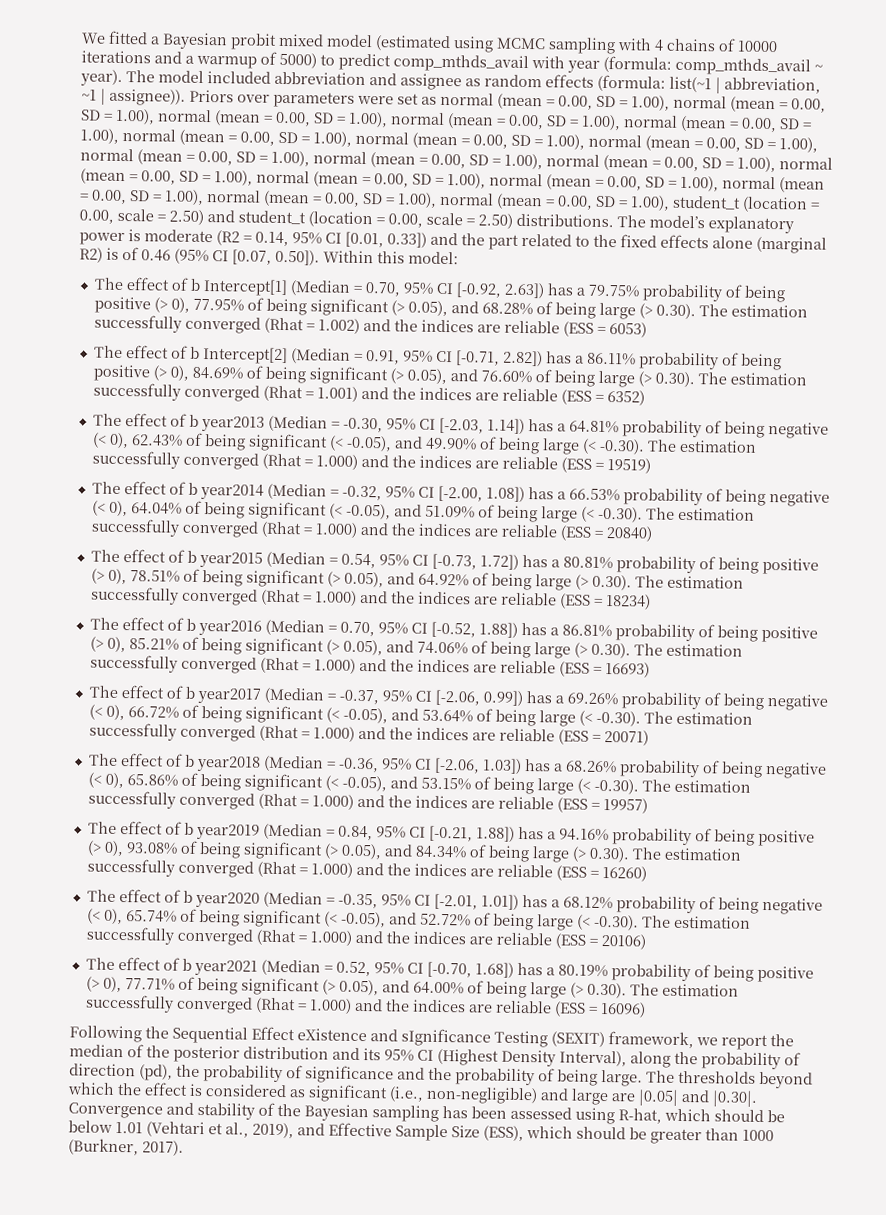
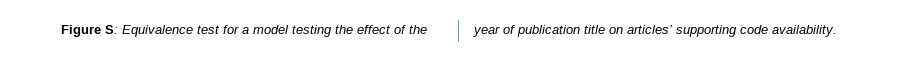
- We fitted a Bayesian probit mixed model (estimated using MCMC sampling with 4 chains of 10000 iterations and a warmup of 5000) to predict comp_mthds_avail with year (formula: comp_mthds_avail ~ year). The model included abbreviation and assignee as random effects (formula: list(~1 | abbreviation, ~1 | assignee)). Priors over parameters were set as normal (mean = 0.00, SD = 1.00), normal (mean = 0.00, SD = 1.00), normal (mean = 0.00, SD = 1.00), normal (mean = 0.00, SD = 1.00), normal (mean = 0.00, SD = 1.00), normal (mean = 0.00, SD = 1.00), normal (mean = 0.00, SD = 1.00), normal (mean = 0.00, SD = 1.00), normal (mean = 0.00, SD = 1.00), normal (mean = 0.00, SD = 1.00), normal (mean = 0.00, SD = 1.00), normal (mean = 0.00, SD = 1.00), normal (mean = 0.00, SD = 1.00), normal (mean = 0.00, SD = 1.00), normal (mean = 0.00, SD = 1.00), normal (mean = 0.00, SD = 1.00), normal (mean = 0.00, SD = 1.00), student_t (location = 0.00, scale = 2.50) and student_t (location = 0.00, scale = 2.50) distributions. The model’s explanatory power is moderate (R2 = 0.14, 95% CI [0.01, 0.33]) and the part related to the fixed effects alone (marginal R2) is of 0.46 (95% CI [0.07, 0.50]). Within this model:
- The effect of b Intercept[1] (Median = 0.70, 95% CI [-0.92, 2.63]) has a 79.75% probability of being positive (> 0), 77.95% of being significant (> 0.05), and 68.28% of being large (> 0.30). The estimation successfully converged (Rhat = 1.002) and the indices are reliable (ESS = 6053)
- The effect of b Intercept[2] (Median = 0.91, 95% CI [-0.71, 2.82]) has a 86.11% probability of being positive (> 0), 84.69% of being significant (> 0.05), and 76.60% of being large (> 0.30). The estimation successfully converged (Rhat = 1.001) and the indices are reliable (ESS = 6352)
- The effect of b year2013 (Median = -0.30, 95% CI [-2.03, 1.14]) has a 64.81% probability of being negative (< 0), 62.43% of being significant (< -0.05), and 49.90% of being large (< -0.30). The estimation successfully converged (Rhat = 1.000) and the indices are reliable (ESS = 19519)
- The effect of b year2014 (Median = -0.32, 95% CI [-2.00, 1.08]) has a 66.53% probability of being negative (< 0), 64.04% of being significant (< -0.05), and 51.09% of being large (< -0.30). The estimation successfully converged (Rhat = 1.000) and the indices are reliable (ESS = 20840)
- The effect of b year2015 (Median = 0.54, 95% CI [-0.73, 1.72]) has a 80.81% probability of being positive (> 0), 78.51% of being significant (> 0.05), and 64.92% of being large (> 0.30). The estimation successfully converged (Rhat = 1.000) and the indices are reliable (ESS = 18234)
- The effect of b year2016 (Median = 0.70, 95% CI [-0.52, 1.88]) has a 86.81% probability of being positive (> 0), 85.21% of being significant (> 0.05), and 74.06% of being large (> 0.30). The estimation successfully converged (Rhat = 1.000) and the indices are reliable (ESS = 16693)
- The effect of b year2017 (Median = -0.37, 95% CI [-2.06, 0.99]) has a 69.26% probability of being negative (< 0), 66.72% of being significant (< -0.05), and 53.64% of being large (< -0.30). The estimation successfully converged (Rhat = 1.000) and the indices are reliable (ESS = 20071)
- The effect of b year2018 (Median = -0.36, 95% CI [-2.06, 1.03]) has a 68.26% probability of being negative (< 0), 65.86% of being significant (< -0.05), and 53.15% of being large (< -0.30). The estimation successfully converged (Rhat = 1.000) and the indices are reliable (ESS = 19957)
- The effect of b year2019 (Median = 0.84, 95% CI [-0.21, 1.88]) has a 94.16% probability of being positive (> 0), 93.08% of being significant (> 0.05), and 84.34% of being large (> 0.30). The estimation successfully converged (Rhat = 1.000) and the indices are reliable (ESS = 16260)
- The effect of b year2020 (Median = -0.35, 95% CI [-2.01, 1.01]) has a 68.12% probability of being negative (< 0), 65.74% of being significant (< -0.05), and 52.72% of being large (< -0.30). The estimation successfully converged (Rhat = 1.000) and the indices are reliable (ESS = 20106)
- The effect of b year2021 (Median = 0.52, 95% CI [-0.70, 1.68]) has a 80.19% probability of being positive (> 0), 77.71% of being significant (> 0.05), and 64.00% of being large (> 0.30). The estimation successfully converged (Rhat = 1.000) and the indices are reliable (ESS = 16096)
- Following the Sequential Effect eXistence and sIgnificance Testing (SEXIT) framework, we report the median of the posterior distribution and its 95% CI (Highest Density Interval), along the probability of direction (pd), the probability of significance and the probability of being large. The thresholds beyond which the effect is considered as significant (i.e., non-negligible) and large are |0.05| and |0.30|. Convergence and stability of the Bayesian sampling has been assessed using R-hat, which should be below 1.01 (Vehtari et al., 2019), and Effective Sample Size (ESS), which should be greater than 1000 (Burkner, 2017).
+ Figure S: Equivalence test for a model testing the effect of the year of publication title on articles’ supporting code availability.

